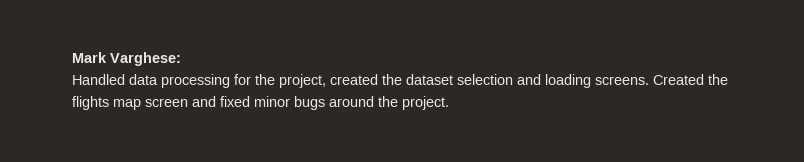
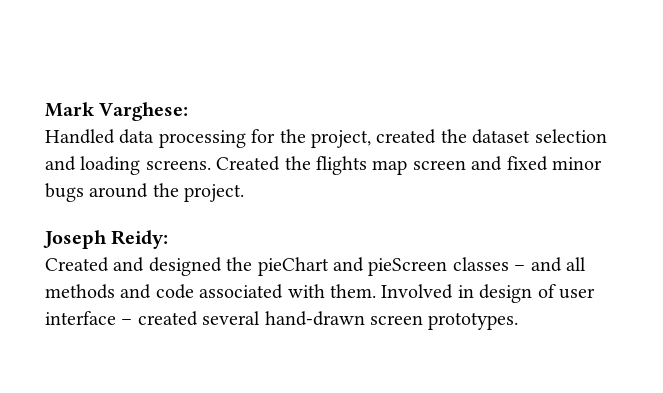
+ Joseph Reidy:
+ Created and designed the pieChart and pieScreen classes – and all methods and code associated with them. Involved in design of user interface – created several hand-drawn screen prototypes.

